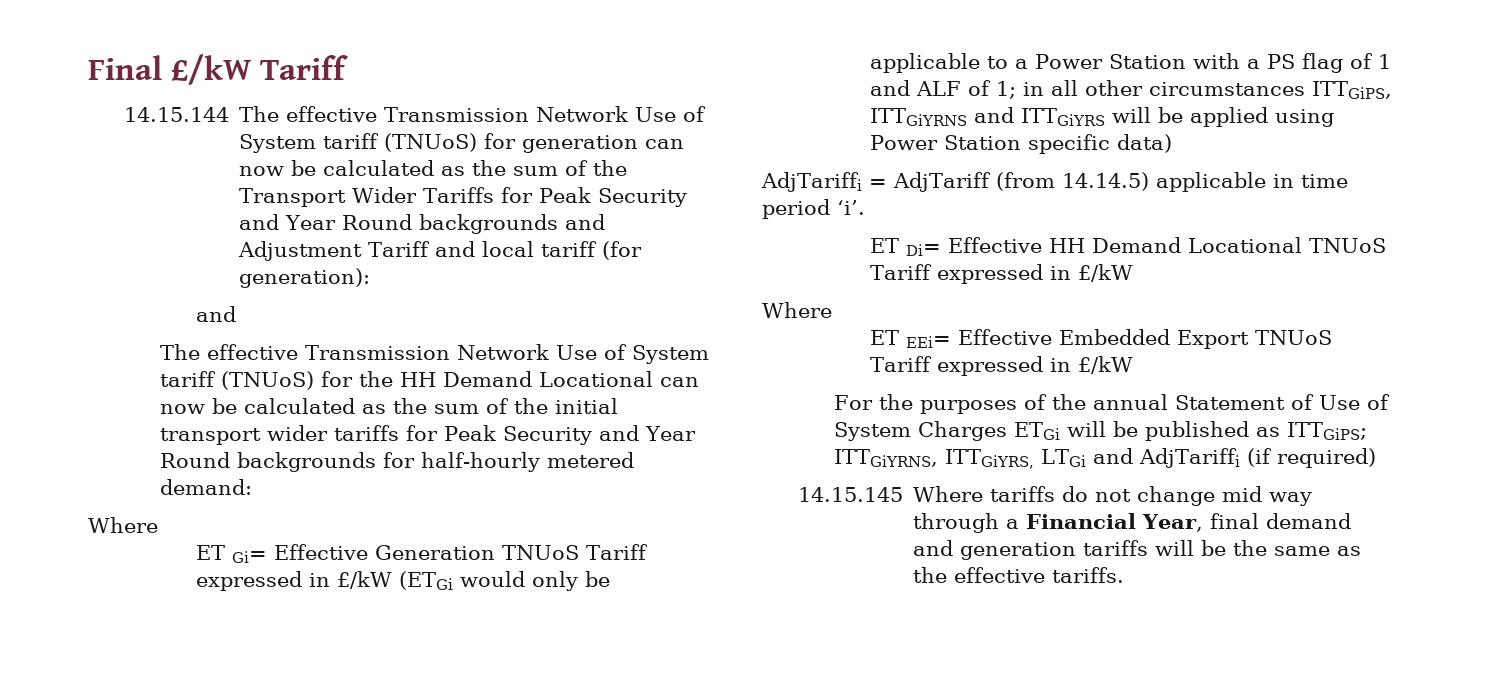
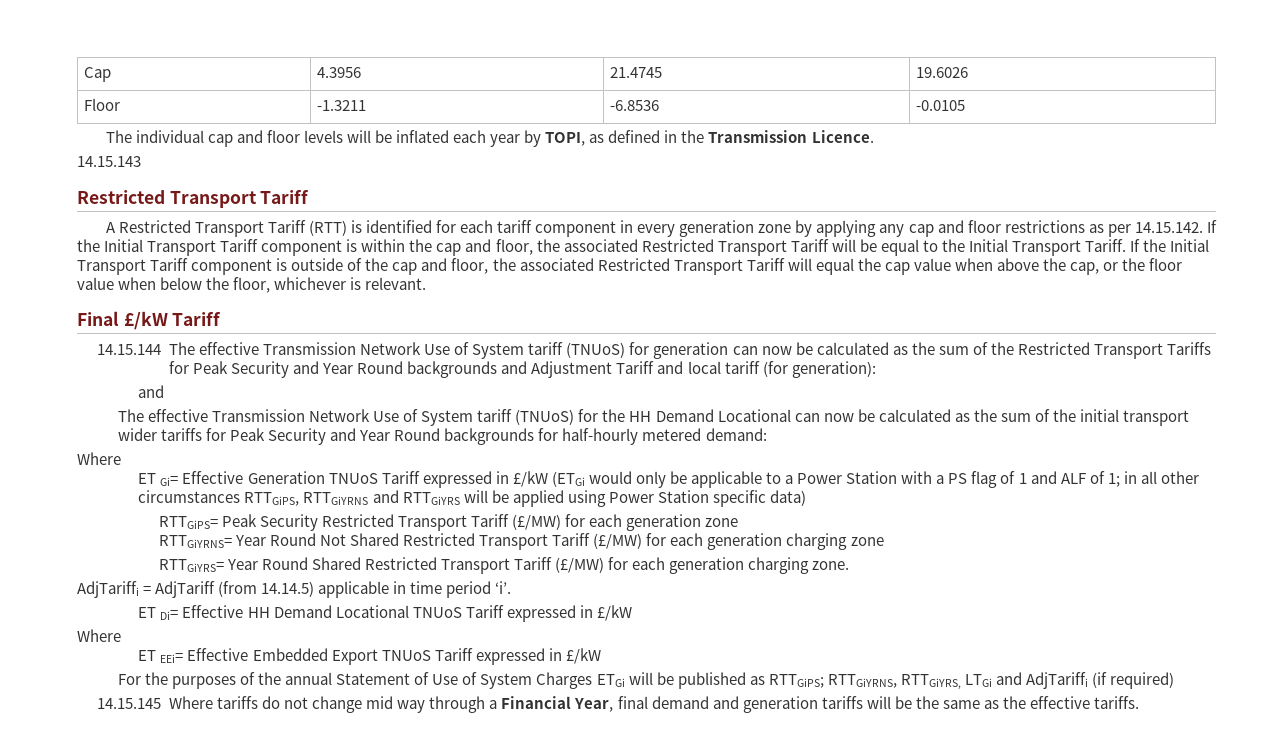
+ Cap | 4.3956 | 21.4745 | 19.6026
+ Floor | -1.3211 | -6.8536 | -0.0105
+ The individual cap and floor levels will be inflated each year by TOPI, as defined in the Transmission Licence.
+ 14.15.143
+ Restricted Transport Tariff
+ A Restricted Transport Tariff (RTT) is identified for each tariff component in every generation zone by applying any cap and floor restrictions as per 14.15.142. If the Initial Transport Tariff component is within the cap and floor, the associated Restricted Transport Tariff will be equal to the Initial Transport Tariff. If the Initial Transport Tariff component is outside of the cap and floor, the associated Restricted Transport Tariff will equal the cap value when above the cap, or the floor value when below the floor, whichever is relevant.
- 14.15.144 The effective Transmission Network Use of System tariff (TNUoS) for generation can now be calculated as the sum of the Transport Wider Tariffs for Peak Security and Year Round backgrounds and Adjustment Tariff and local tariff (for generation):
+ 14.15.144 The effective Transmission Network Use of System tariff (TNUoS) for generation can now be calculated as the sum of the Restricted Transport Tariffs for Peak Security and Year Round backgrounds and Adjustment Tariff and local tariff (for generation):
- ET Gi= Effective Generation TNUoS Tariff expressed in £/kW (ETGi would only be applicable to a Power Station with a PS flag of 1 and ALF of 1; in all other circumstances ITTGiPS, ITTGiYRNS and ITTGiYRS will be applied using Power Station specific data)
+ ET Gi= Effective Generation TNUoS Tariff expressed in £/kW (ETGi would only be applicable to a Power Station with a PS flag of 1 and ALF of 1; in all other circumstances RTTGiPS, RTTGiYRNS and RTTGiYRS will be applied using Power Station specific data)
+ RTTGiPS= Peak Security Restricted Transport Tariff (£/MW) for each generation zone
+ RTTGiYRNS= Year Round Not Shared Restricted Transport Tariff (£/MW) for each generation charging zone
+ RTTGiYRS= Year Round Shared Restricted Transport Tariff (£/MW) for each generation charging zone.
- For the purposes of the annual Statement of Use of System Charges ETGi will be published as ITTGiPS; ITTGiYRNS, ITTGiYRS, LTGi and AdjTariffi (if required)
+ For the purposes of the annual Statement of Use of System Charges ETGi will be published as RTTGiPS; RTTGiYRNS, RTTGiYRS, LTGi and AdjTariffi (if required)

